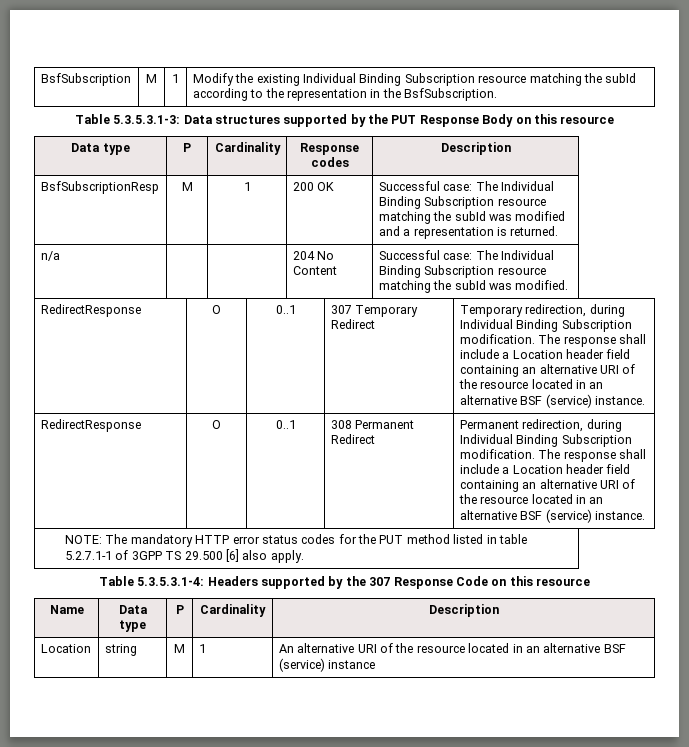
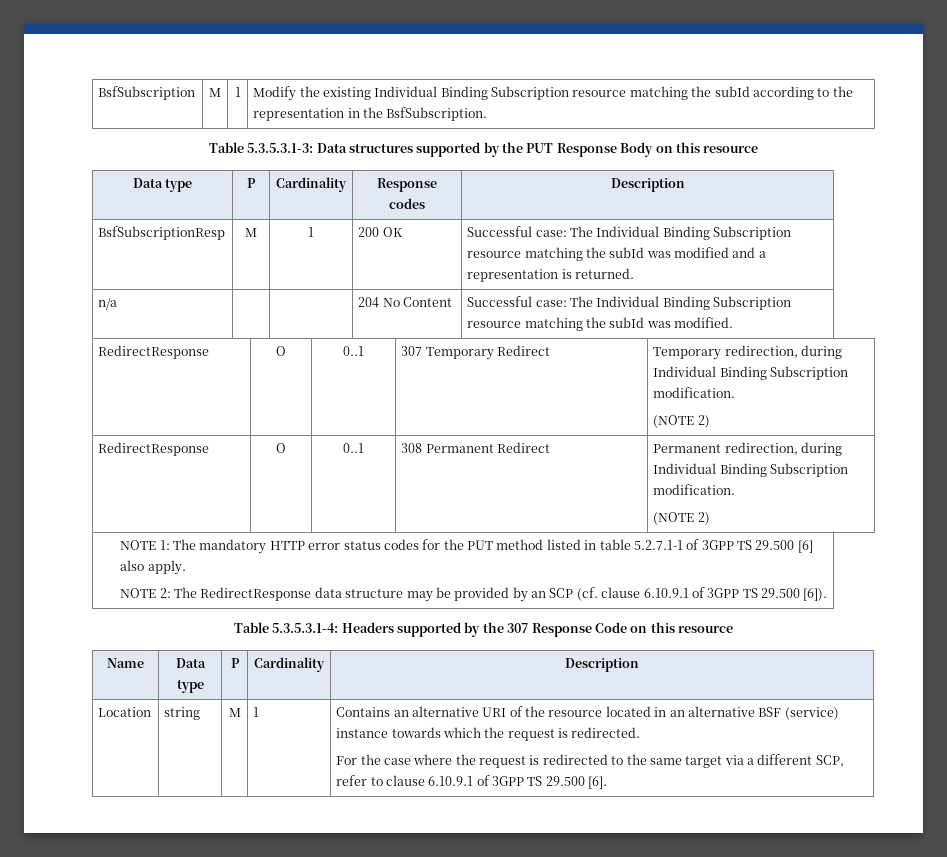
- RedirectResponse | O | 0..1 | 307 Temporary Redirect | Temporary redirection, during Individual Binding Subscription modification. The response shall include a Location header field containing an alternative URI of the resource located in an alternative BSF (service) instance.
+ RedirectResponse | O | 0..1 | 307 Temporary Redirect | Temporary redirection, during Individual Binding Subscription modification.
+ (NOTE 2)
- RedirectResponse | O | 0..1 | 308 Permanent Redirect | Permanent redirection, during Individual Binding Subscription modification. The response shall include a Location header field containing an alternative URI of the resource located in an alternative BSF (service) instance.
- NOTE: The mandatory HTTP error status codes for the PUT method listed in table 5.2.7.1-1 of 3GPP TS 29.500 [6] also apply.
+ RedirectResponse | O | 0..1 | 308 Permanent Redirect | Permanent redirection, during Individual Binding Subscription modification.
+ (NOTE 2)
+ NOTE 1: The mandatory HTTP error status codes for the PUT method listed in table 5.2.7.1-1 of 3GPP TS 29.500 [6] also apply.
+ NOTE 2: The RedirectResponse data structure may be provided by an SCP (cf. clause 6.10.9.1 of 3GPP TS 29.500 [6]).
- An alternative URI of the resource located in an alternative BSF (service) instance
+ Contains an alternative URI of the resource located in an alternative BSF (service) instance towards which the request is redirected.
+ For the case where the request is redirected to the same target via a different SCP, refer to clause 6.10.9.1 of 3GPP TS 29.500 [6].

